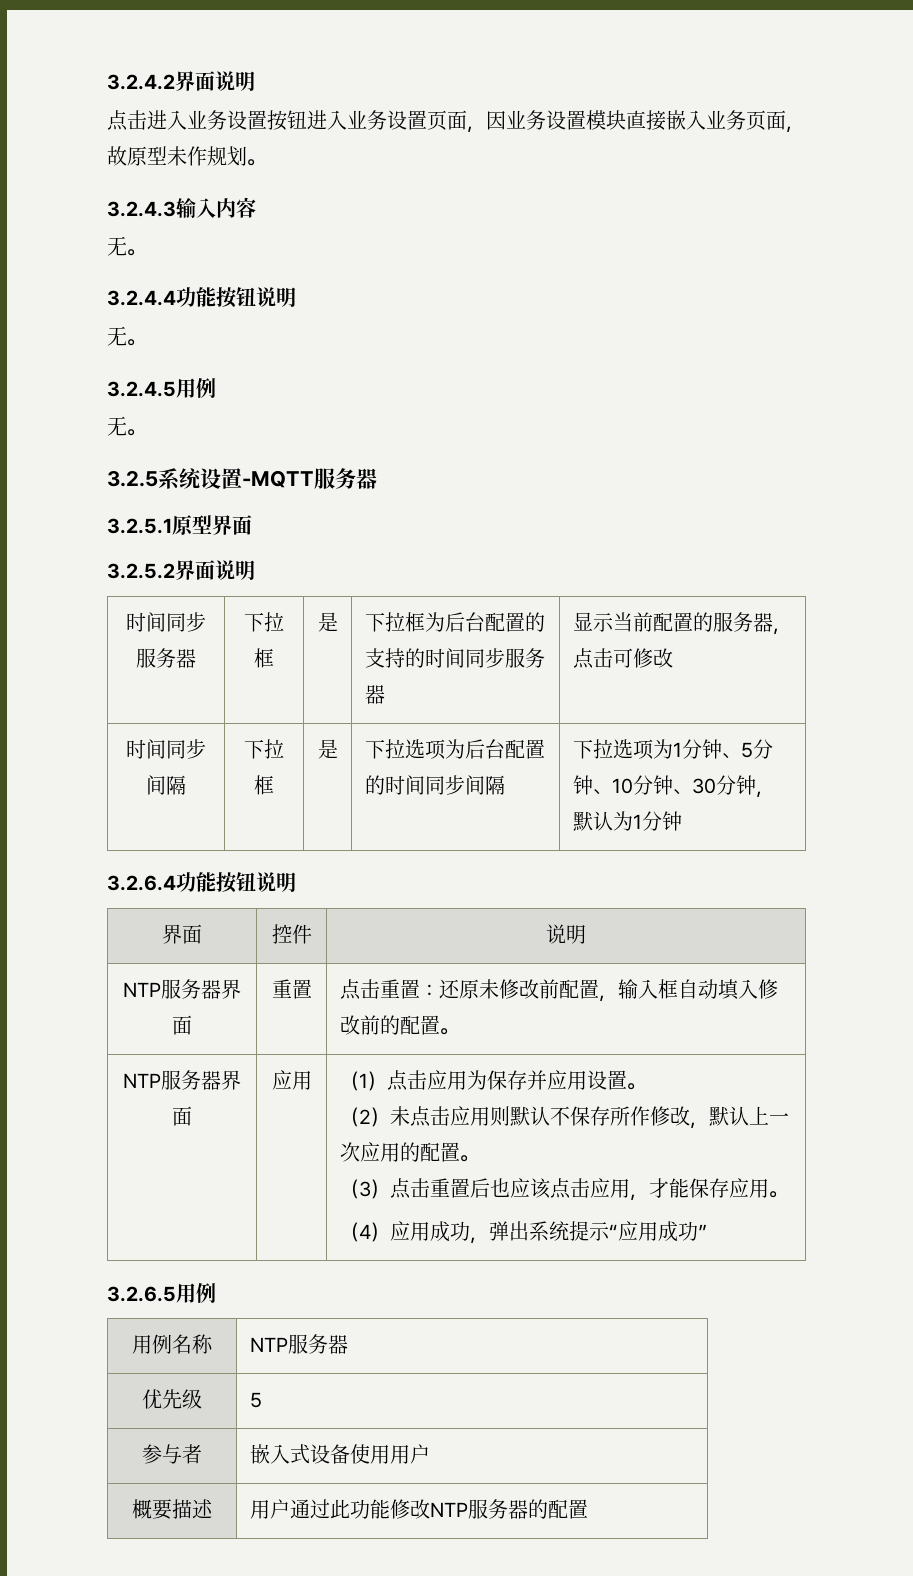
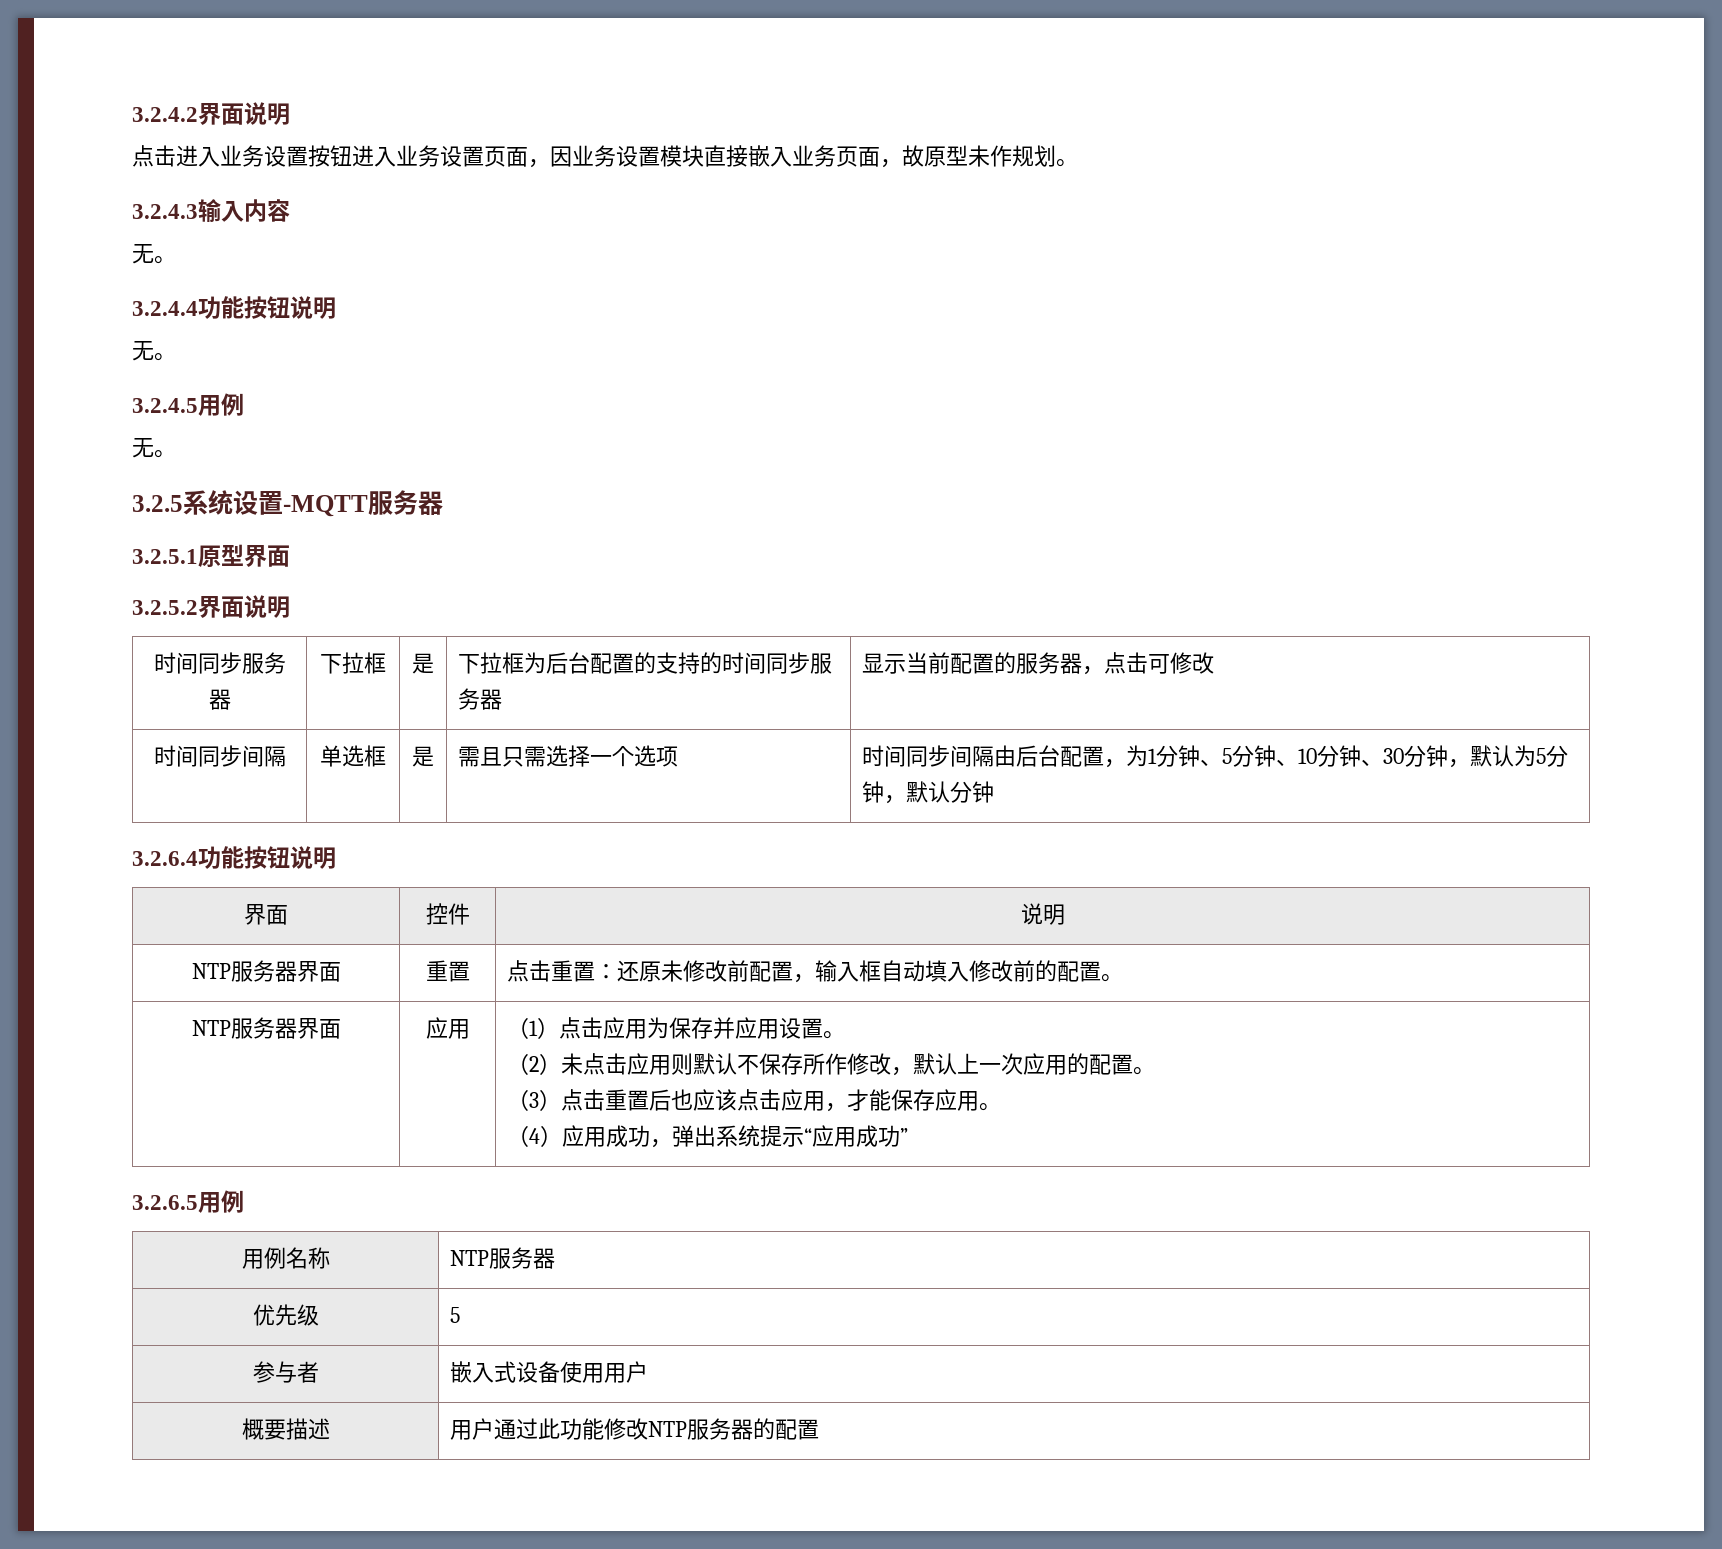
- 时间同步间隔 | 下拉框 | 是 | 下拉选项为后台配置的时间同步间隔 | 下拉选项为1分钟、5分钟、10分钟、30分钟，默认为1分钟
+ 时间同步间隔 | 单选框 | 是 | 需且只需选择一个选项 | 时间同步间隔由后台配置，为1分钟、5分钟、10分钟、30分钟，默认为5分钟，默认分钟

